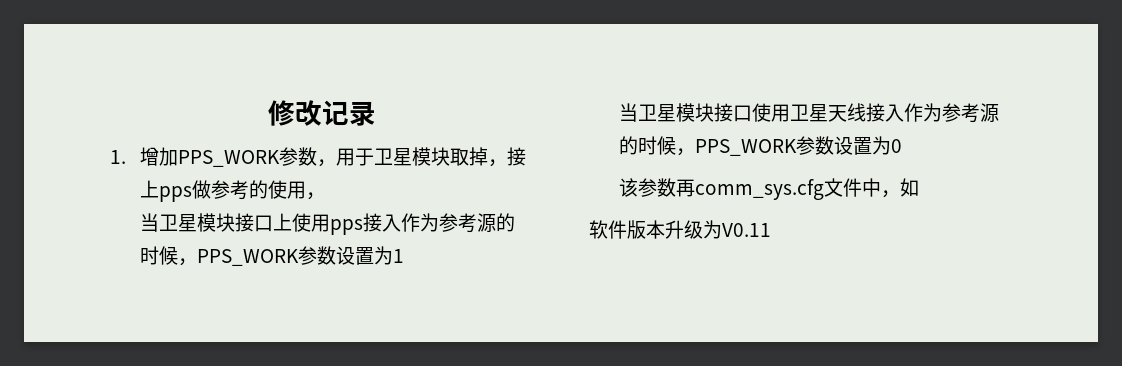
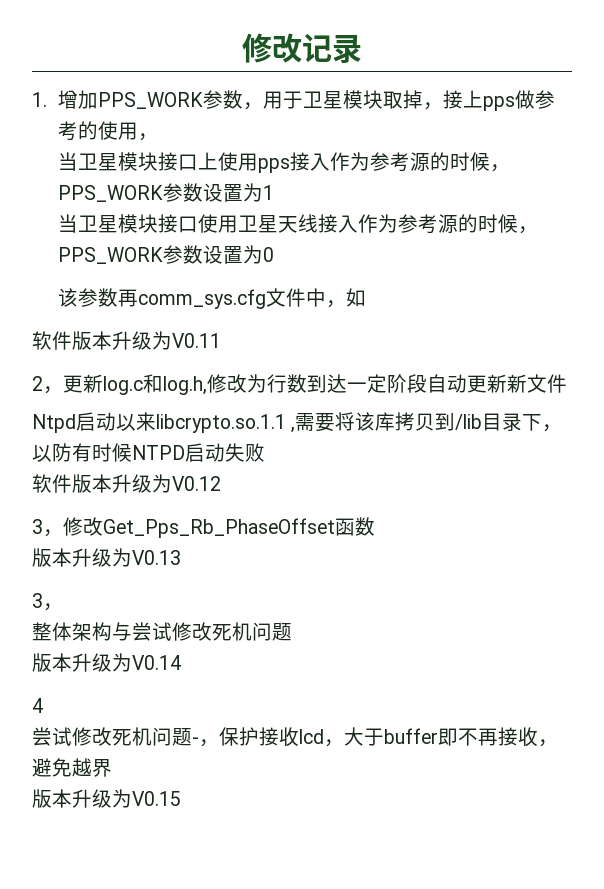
+ 2，更新log.c和log.h,修改为行数到达一定阶段自动更新新文件
+ Ntpd启动以来libcrypto.so.1.1 ,需要将该库拷贝到/lib目录下，以防有时候NTPD启动失败
+ 软件版本升级为V0.12
+ 3，修改Get_Pps_Rb_PhaseOffset函数
+ 版本升级为V0.13
+ 3，
+ 整体架构与尝试修改死机问题
+ 版本升级为V0.14
+ 4
+ 尝试修改死机问题-，保护接收lcd，大于buffer即不再接收，避免越界
+ 版本升级为V0.15

